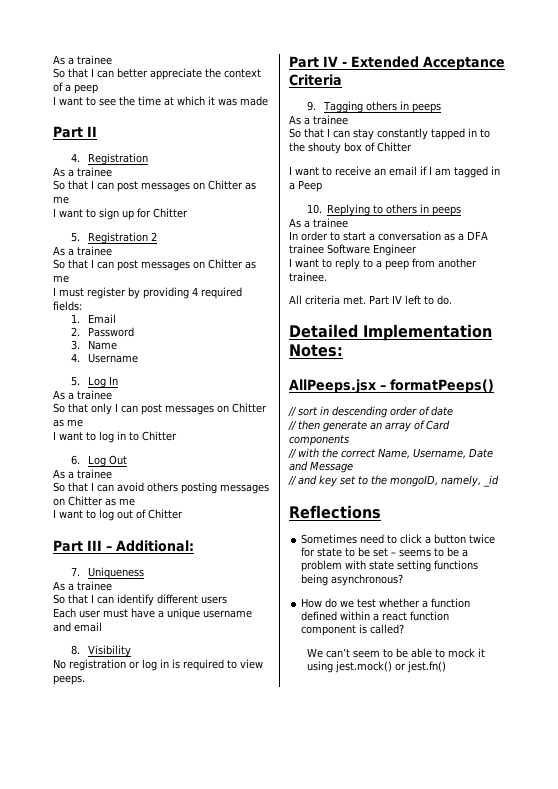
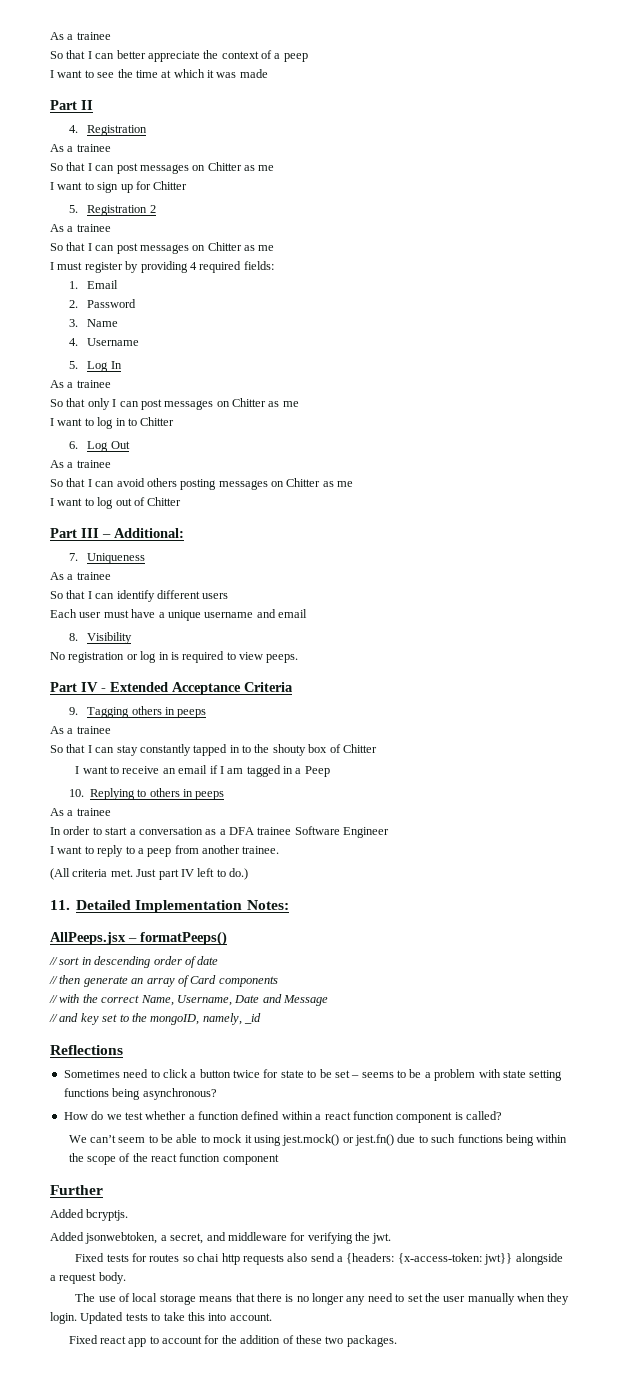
- All criteria met.
+ (All criteria met.
- Part IV left to do.
- Detailed Implementation Notes:
+ Just part IV left to do.)
+ 11. Detailed Implementation Notes:
- We can’t seem to be able to mock it using jest.mock() or jest.fn()
+ We can’t seem to be able to mock it using jest.mock() or jest.fn() due to such functions being within the scope of the react function component
+ Further
+ Added bcryptjs.
+ Added jsonwebtoken, a secret, and middleware for verifying the jwt.
+ Fixed tests for routes so chai http requests also send a {headers: {x-access-token: jwt}} alongside a request body.
+ The use of local storage means that there is no longer any need to set the user manually when they login. Updated tests to take this into account.
+ Fixed react app to account for the addition of these two packages.

